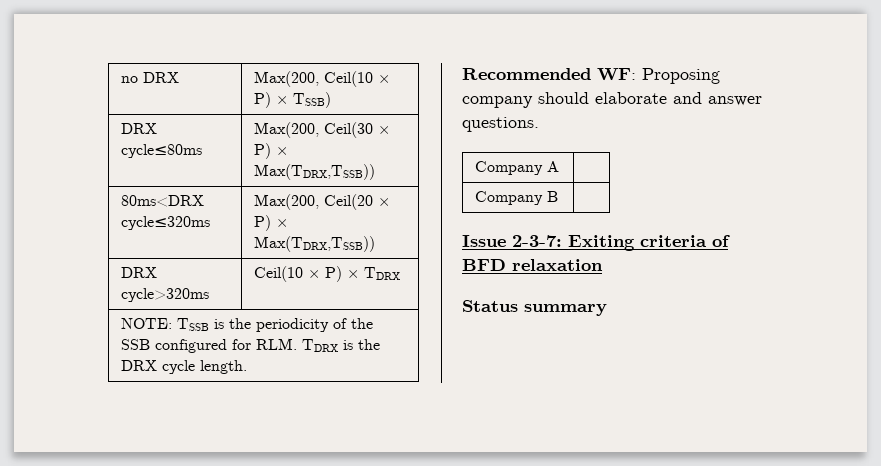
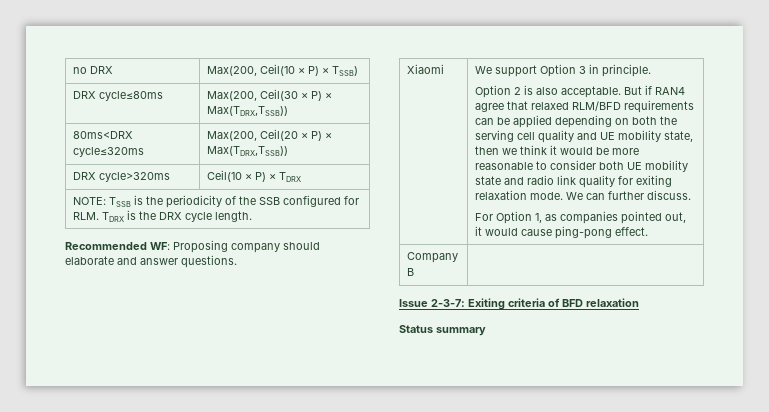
- Company A
+ Xiaomi | We support Option 3 in principle.
+ Option 2 is also acceptable. But if RAN4 agree that relaxed RLM/BFD requirements can be applied depending on both the serving cell quality and UE mobility state, then we think it would be more reasonable to consider both UE mobility state and radio link quality for exiting relaxation mode. We can further discuss.
+ For Option 1, as companies pointed out, it would cause ping-pong effect.

